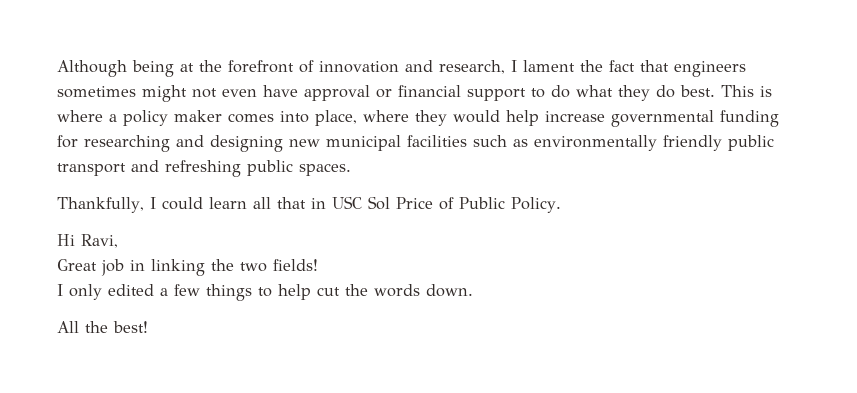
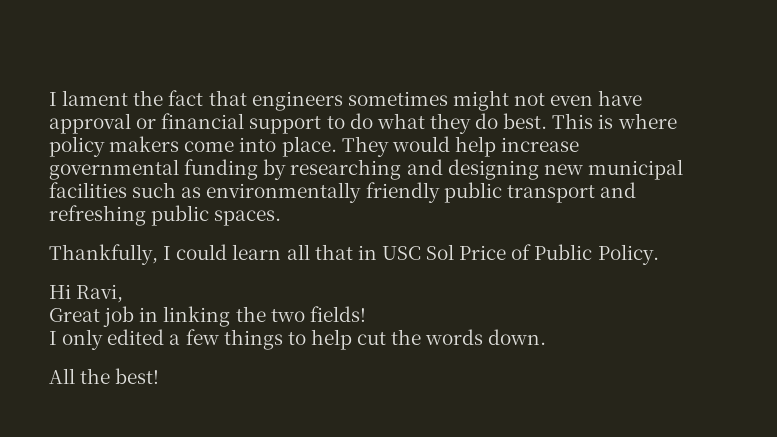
- Although being at the forefront of innovation and research, I lament the fact that engineers sometimes might not even have approval or financial support to do what they do best.
+ I lament the fact that engineers sometimes might not even have approval or financial support to do what they do best.
- This is where a policy maker comes into place, where they would help increase governmental funding for researching and designing new municipal facilities such as environmentally friendly public transport and refreshing public spaces.
+ This is where policy makers come into place. They would help increase governmental funding by researching and designing new municipal facilities such as environmentally friendly public transport and refreshing public spaces.

